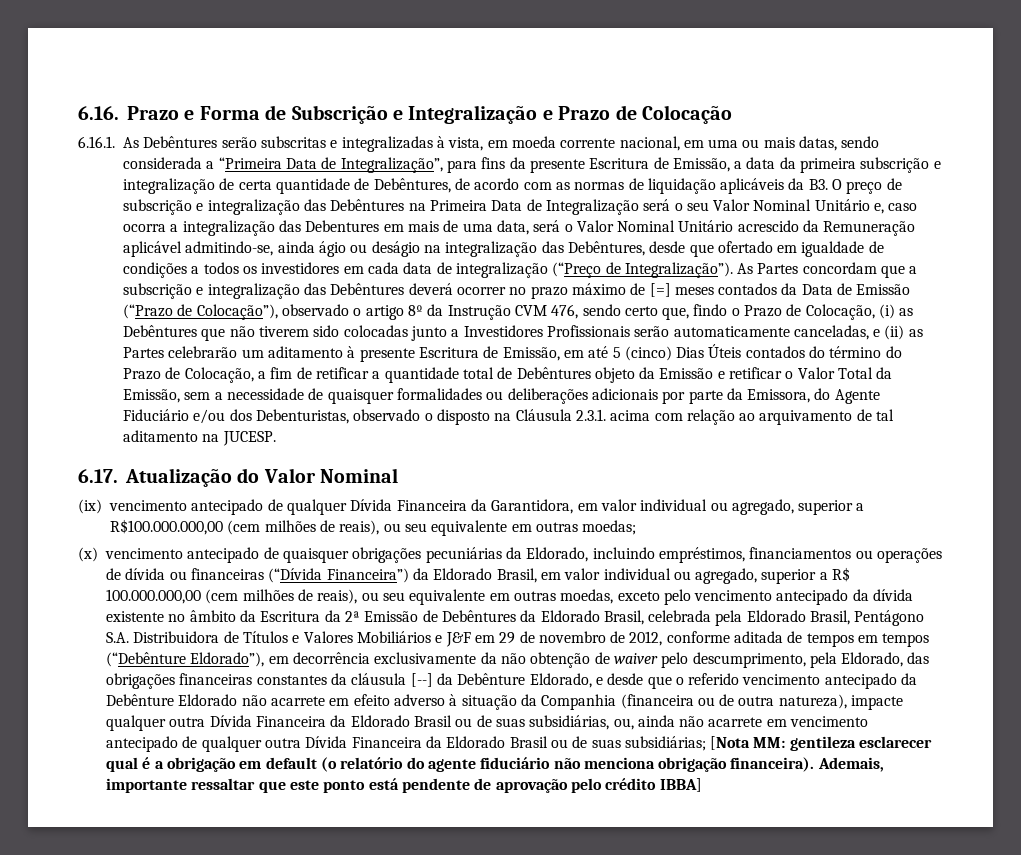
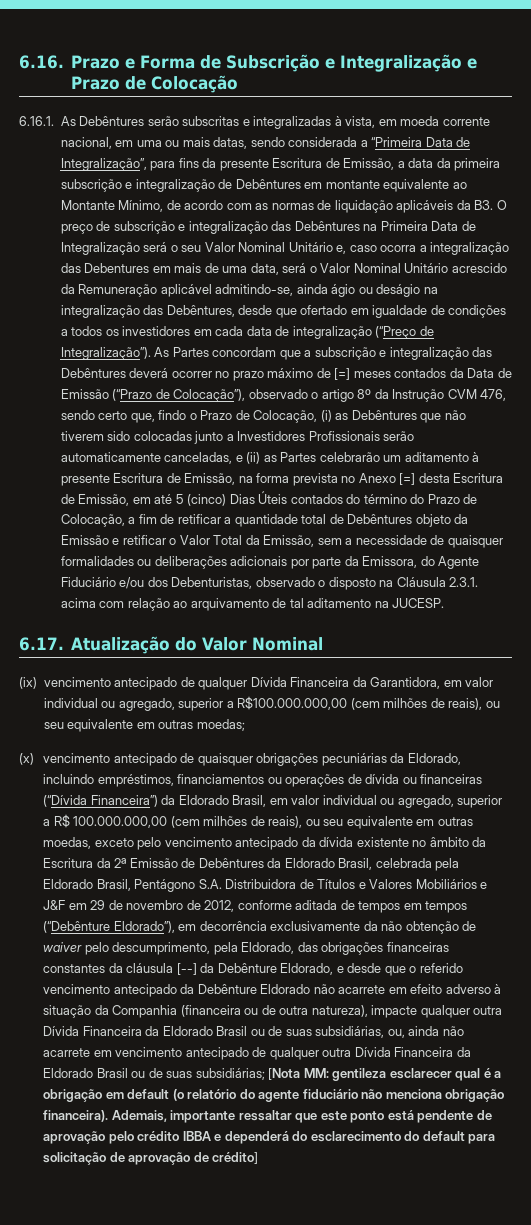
- 6.16.1. As Debêntures serão subscritas e integralizadas à vista, em moeda corrente nacional, em uma ou mais datas, sendo considerada a “Primeira Data de Integralização”, para fins da presente Escritura de Emissão, a data da primeira subscrição e integralização de certa quantidade de Debêntures, de acordo com as normas de liquidação aplicáveis da B3. O preço de subscrição e integralização das Debêntures na Primeira Data de Integralização será o seu Valor Nominal Unitário e, caso ocorra a integralização das Debentures em mais de uma data, será o Valor Nominal Unitário acrescido da Remuneração aplicável admitindo-se, ainda ágio ou deságio na integralização das Debêntures, desde que ofertado em igualdade de condições a todos os investidores em cada data de integralização (“Preço de Integralização”).
+ 6.16.1. As Debêntures serão subscritas e integralizadas à vista, em moeda corrente nacional, em uma ou mais datas, sendo considerada a “Primeira Data de Integralização”, para fins da presente Escritura de Emissão, a data da primeira subscrição e integralização de Debêntures em montante equivalente ao Montante Mínimo, de acordo com as normas de liquidação aplicáveis da B3. O preço de subscrição e integralização das Debêntures na Primeira Data de Integralização será o seu Valor Nominal Unitário e, caso ocorra a integralização das Debentures em mais de uma data, será o Valor Nominal Unitário acrescido da Remuneração aplicável admitindo-se, ainda ágio ou deságio na integralização das Debêntures, desde que ofertado em igualdade de condições a todos os investidores em cada data de integralização (“Preço de Integralização”).
- As Partes concordam que a subscrição e integralização das Debêntures deverá ocorrer no prazo máximo de [=] meses contados da Data de Emissão (“Prazo de Colocação”), observado o artigo 8º da Instrução CVM 476, sendo certo que, findo o Prazo de Colocação, (i) as Debêntures que não tiverem sido colocadas junto a Investidores Profissionais serão automaticamente canceladas, e (ii) as Partes celebrarão um aditamento à presente Escritura de Emissão, em até 5 (cinco) Dias Úteis contados do término do Prazo de Colocação, a fim de retificar a quantidade total de Debêntures objeto da Emissão e retificar o Valor Total da Emissão, sem a necessidade de quaisquer formalidades ou deliberações adicionais por parte da Emissora, do Agente Fiduciário e/ou dos Debenturistas, observado o disposto na Cláusula 2.3.1. acima com relação ao arquivamento de tal aditamento na JUCESP.
+ As Partes concordam que a subscrição e integralização das Debêntures deverá ocorrer no prazo máximo de [=] meses contados da Data de Emissão (“Prazo de Colocação”), observado o artigo 8º da Instrução CVM 476, sendo certo que, findo o Prazo de Colocação, (i) as Debêntures que não tiverem sido colocadas junto a Investidores Profissionais serão automaticamente canceladas, e (ii) as Partes celebrarão um aditamento à presente Escritura de Emissão, na forma prevista no Anexo [=] desta Escritura de Emissão, em até 5 (cinco) Dias Úteis contados do término do Prazo de Colocação, a fim de retificar a quantidade total de Debêntures objeto da Emissão e retificar o Valor Total da Emissão, sem a necessidade de quaisquer formalidades ou deliberações adicionais por parte da Emissora, do Agente Fiduciário e/ou dos Debenturistas, observado o disposto na Cláusula 2.3.1. acima com relação ao arquivamento de tal aditamento na JUCESP.
- Ademais, importante ressaltar que este ponto está pendente de aprovação pelo crédito IBBA]
+ Ademais, importante ressaltar que este ponto está pendente de aprovação pelo crédito IBBA e dependerá do esclarecimento do default para solicitação de aprovação de crédito]

